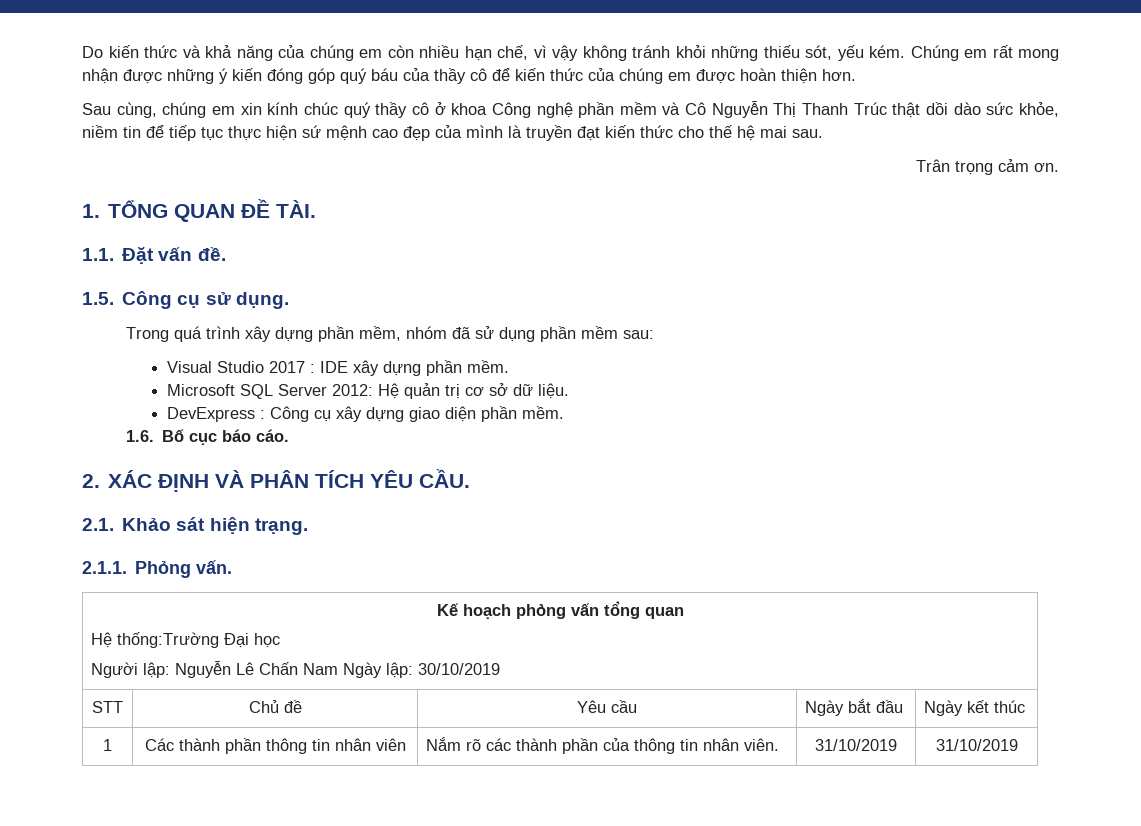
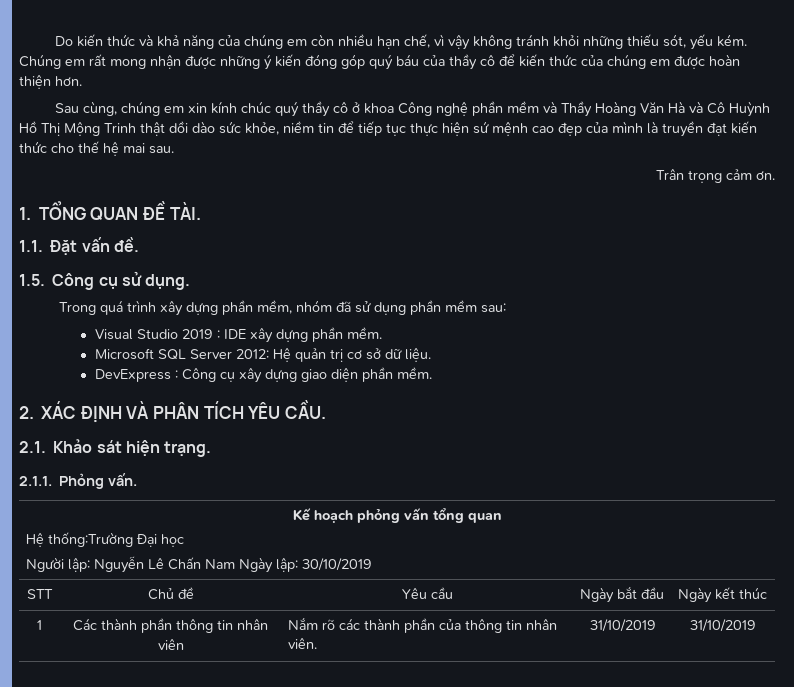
- Sau cùng, chúng em xin kính chúc quý thầy cô ở khoa Công nghệ phần mềm và Cô Nguyễn Thị Thanh Trúc thật dồi dào sức khỏe, niềm tin để tiếp tục thực hiện sứ mệnh cao đẹp của mình là truyền đạt kiến thức cho thế hệ mai sau.
+ Sau cùng, chúng em xin kính chúc quý thầy cô ở khoa Công nghệ phần mềm và Thầy Hoàng Văn Hà và Cô Huỳnh Hồ Thị Mộng Trinh thật dồi dào sức khỏe, niềm tin để tiếp tục thực hiện sứ mệnh cao đẹp của mình là truyền đạt kiến thức cho thế hệ mai sau.
- Visual Studio 2017 : IDE xây dựng phần mềm.
+ Visual Studio 2019 : IDE xây dựng phần mềm.
- 1.6. Bố cục báo cáo.

